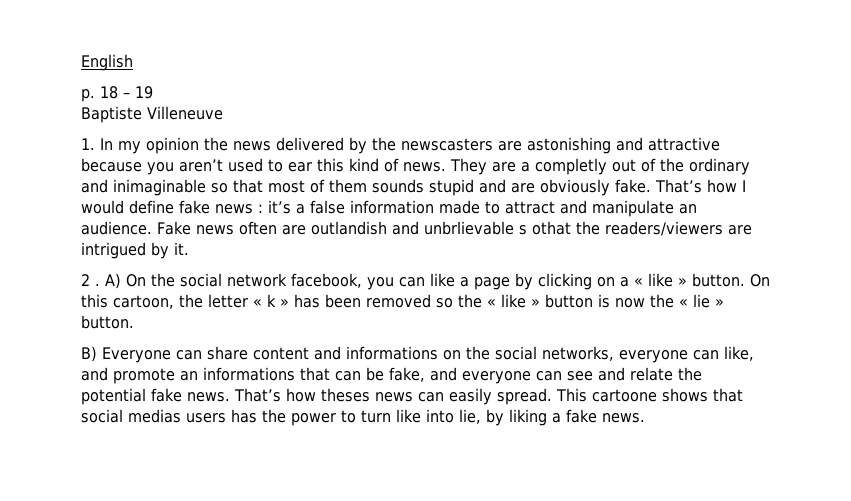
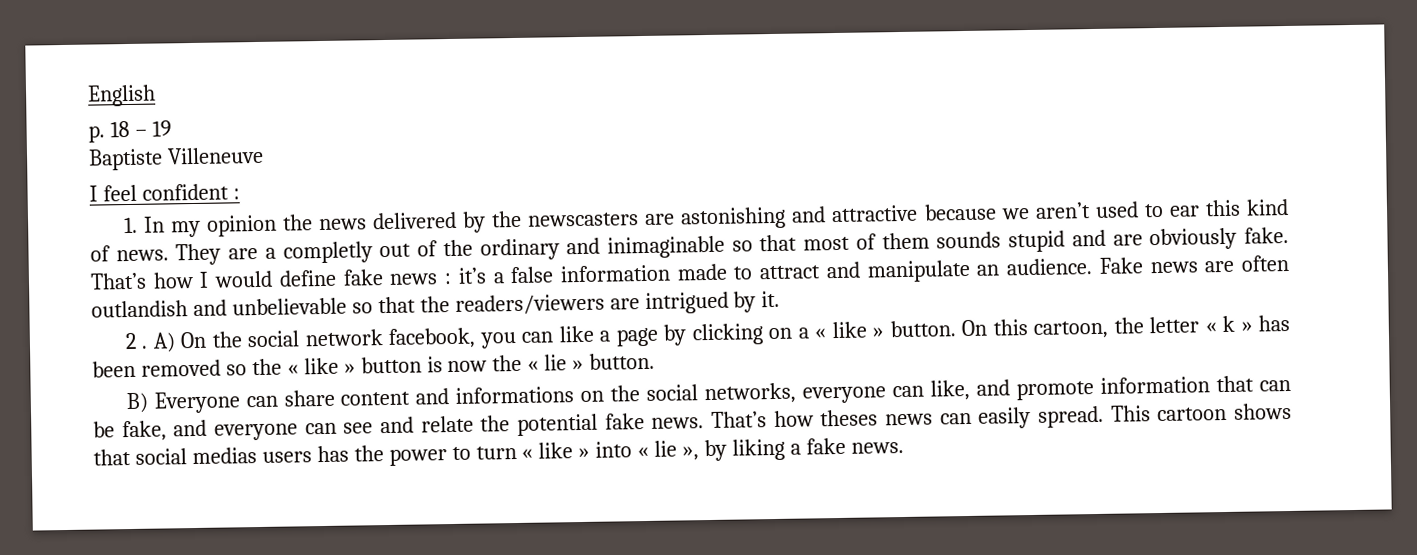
+ I feel confident :
- 1. In my opinion the news delivered by the newscasters are astonishing and attractive because you aren’t used to ear this kind of news.
+ 1. In my opinion the news delivered by the newscasters are astonishing and attractive because we aren’t used to ear this kind of news.
- Fake news often are outlandish and unbrlievable s othat the readers/viewers are intrigued by it.
+ Fake news are often outlandish and unbelievable so that the readers/viewers are intrigued by it.
- B) Everyone can share content and informations on the social networks, everyone can like, and promote an informations that can be fake, and everyone can see and relate the potential fake news.
+ B) Everyone can share content and informations on the social networks, everyone can like, and promote information that can be fake, and everyone can see and relate the potential fake news.
- This cartoone shows that social medias users has the power to turn like into lie, by liking a fake news.
+ This cartoon shows that social medias users has the power to turn « like » into « lie », by liking a fake news.

